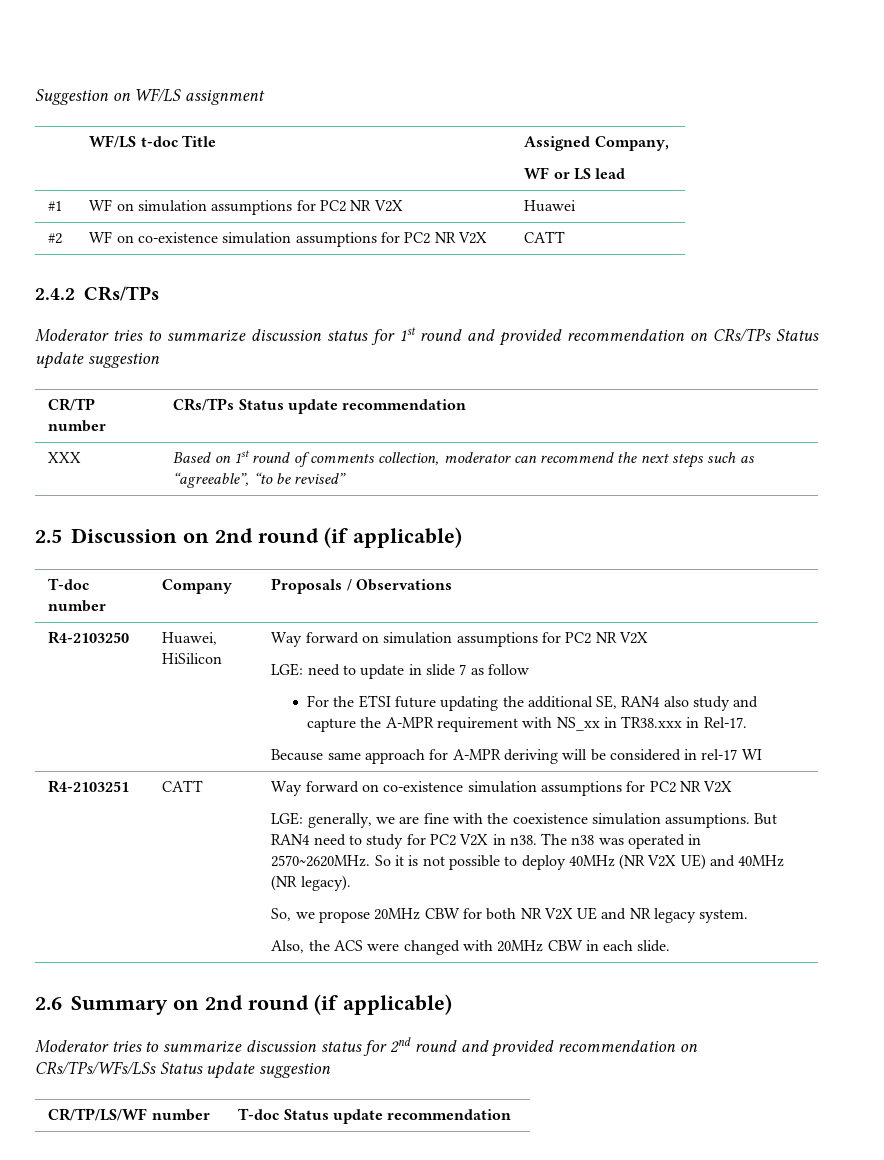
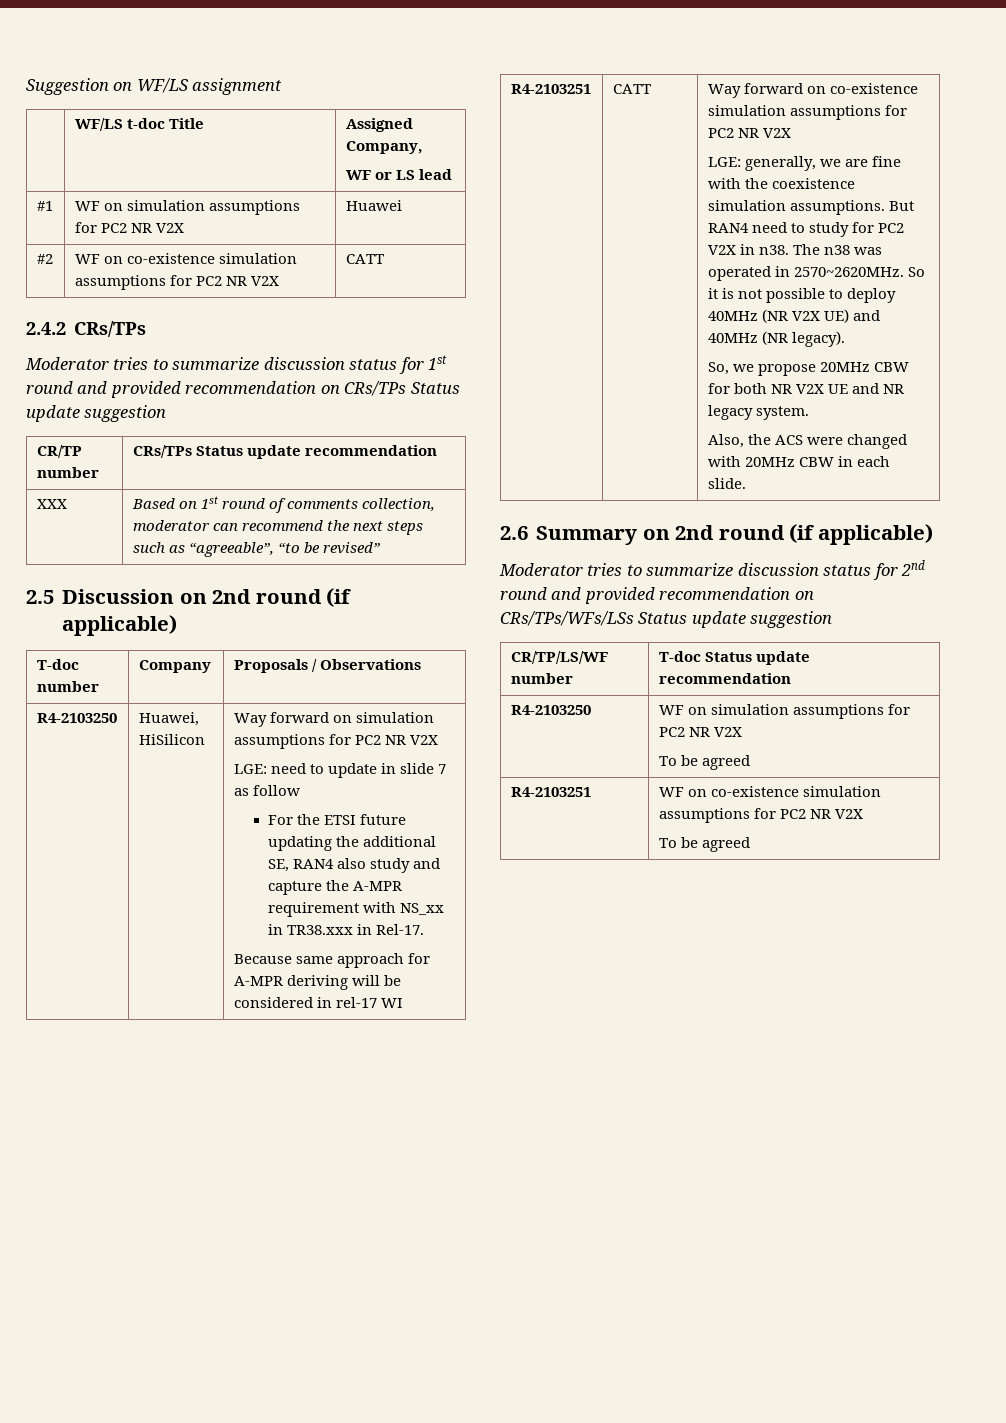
+ R4-2103250 | WF on simulation assumptions for PC2 NR V2X
+ To be agreed
+ R4-2103251 | WF on co-existence simulation assumptions for PC2 NR V2X
+ To be agreed

